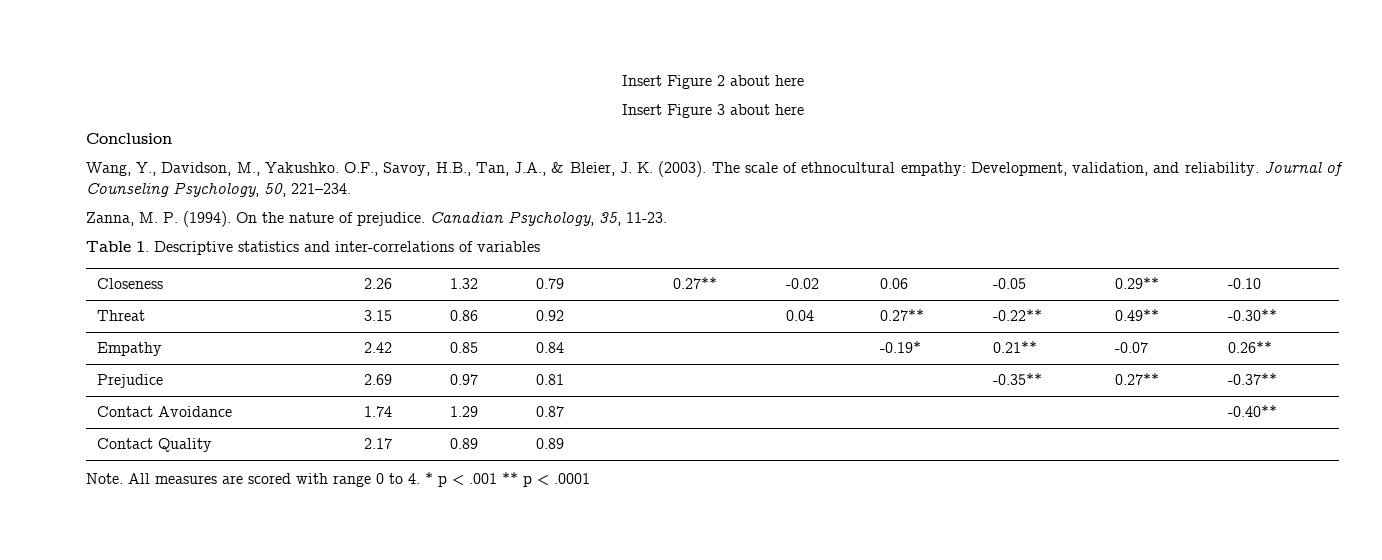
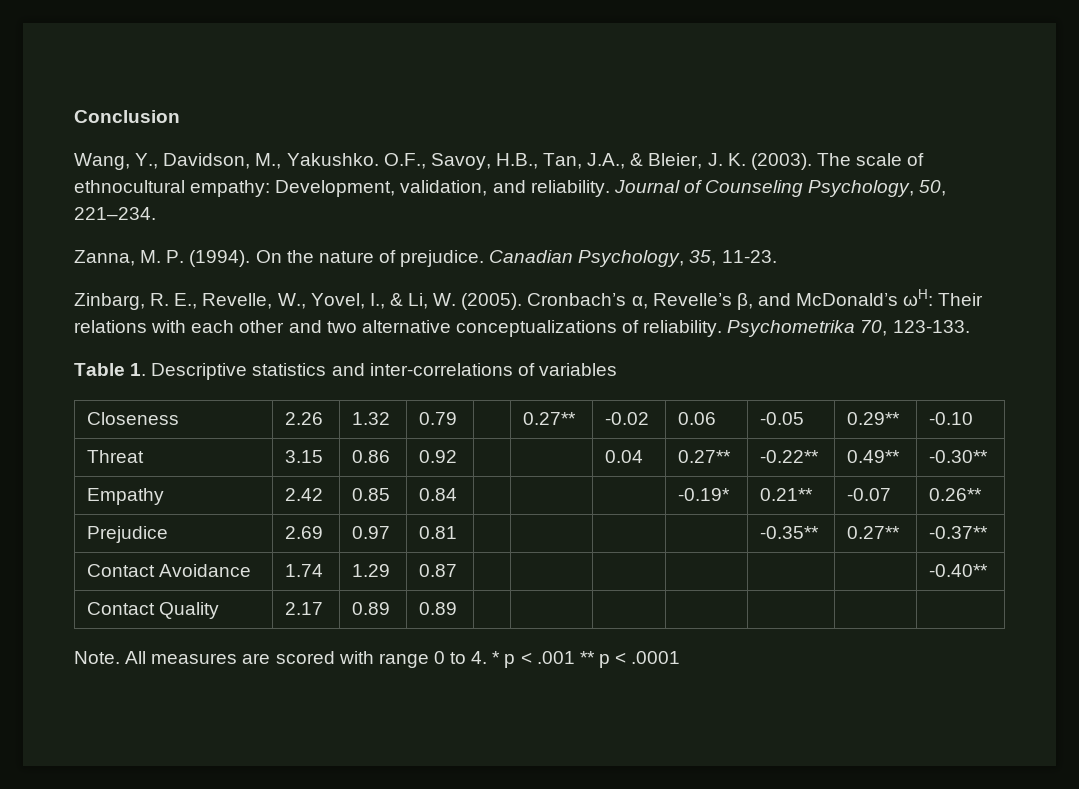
- Insert Figure 2 about here
- Insert Figure 3 about here
+ Zinbarg, R. E., Revelle, W., Yovel, I., & Li, W. (2005). Cronbach’s α, Revelle’s β, and McDonald’s ωH: Their relations with each other and two alternative conceptualizations of reliability. Psychometrika 70, 123-133.

